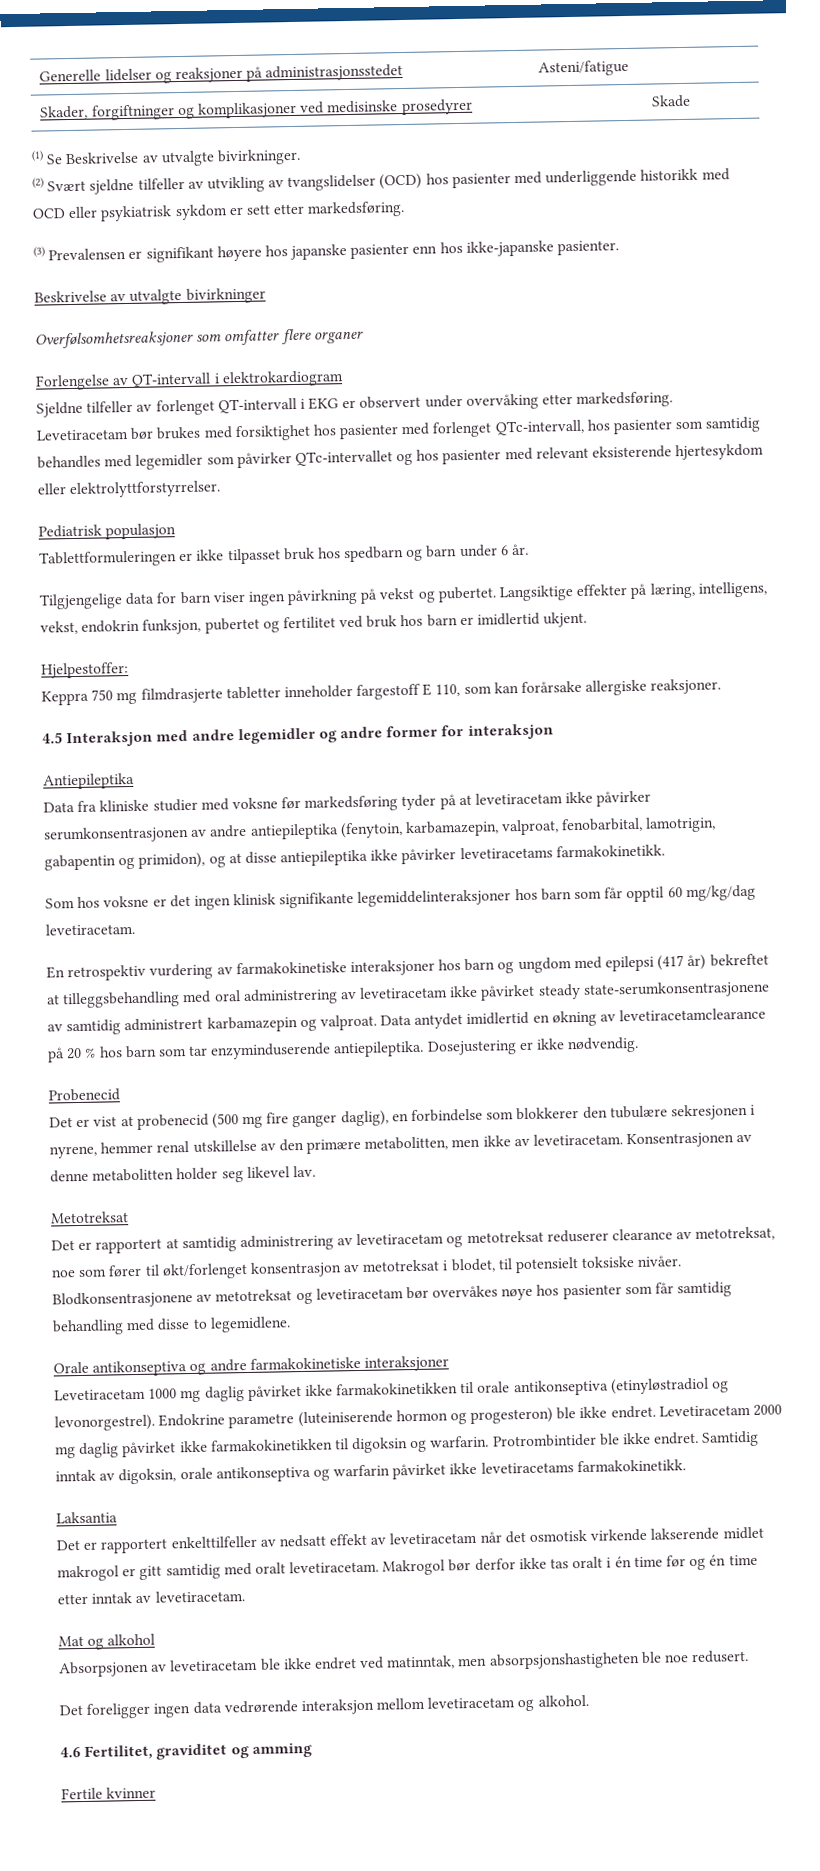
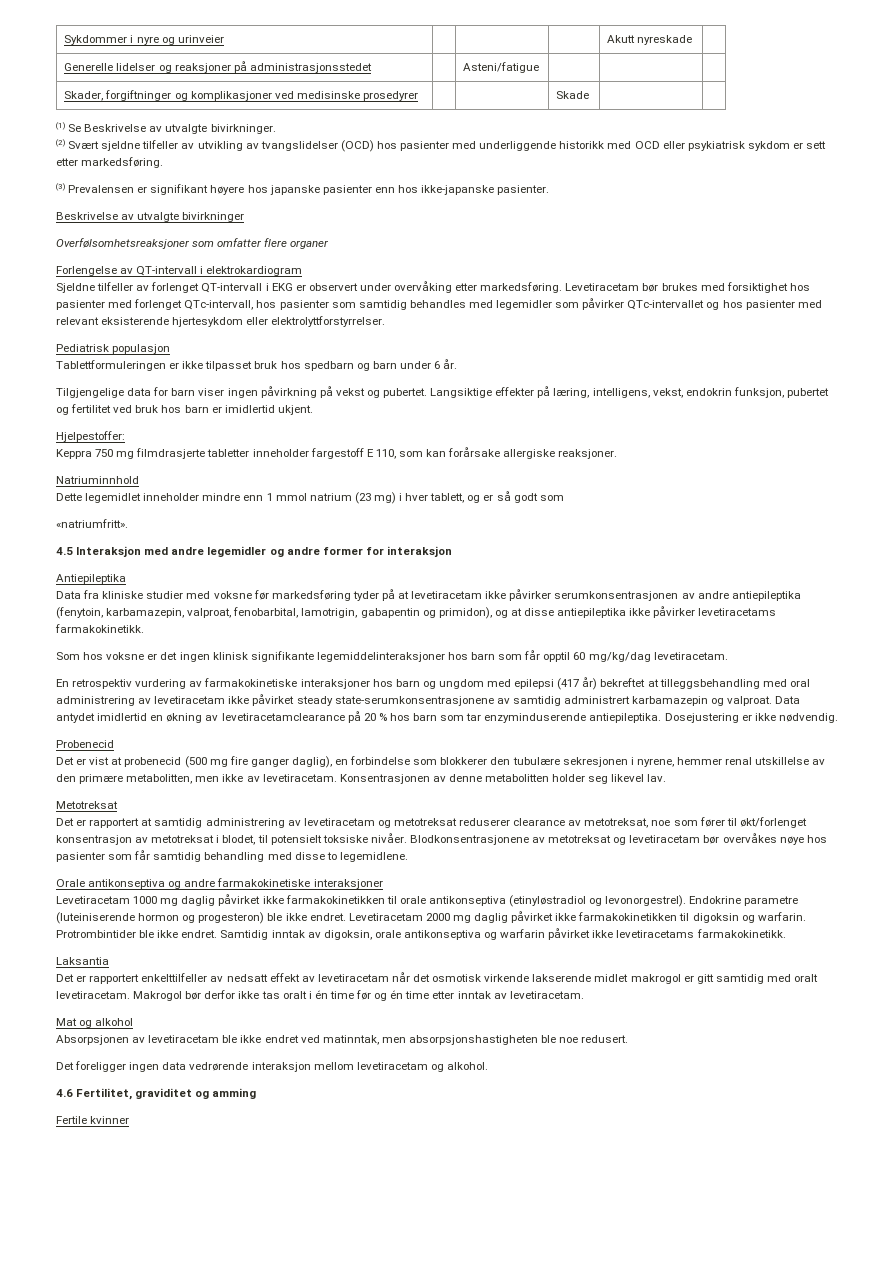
+ Sykdommer i nyre og urinveier | | | | Akutt nyreskade |
+ Natriuminnhold
+ Dette legemidlet inneholder mindre enn 1 mmol natrium (23 mg) i hver tablett, og er så godt som
+ «natriumfritt».

